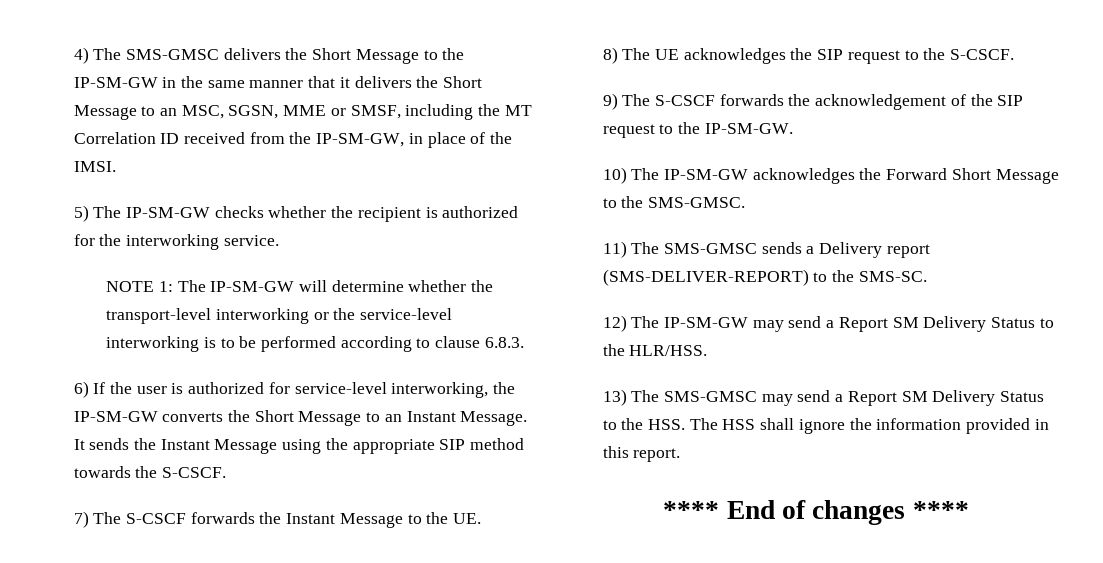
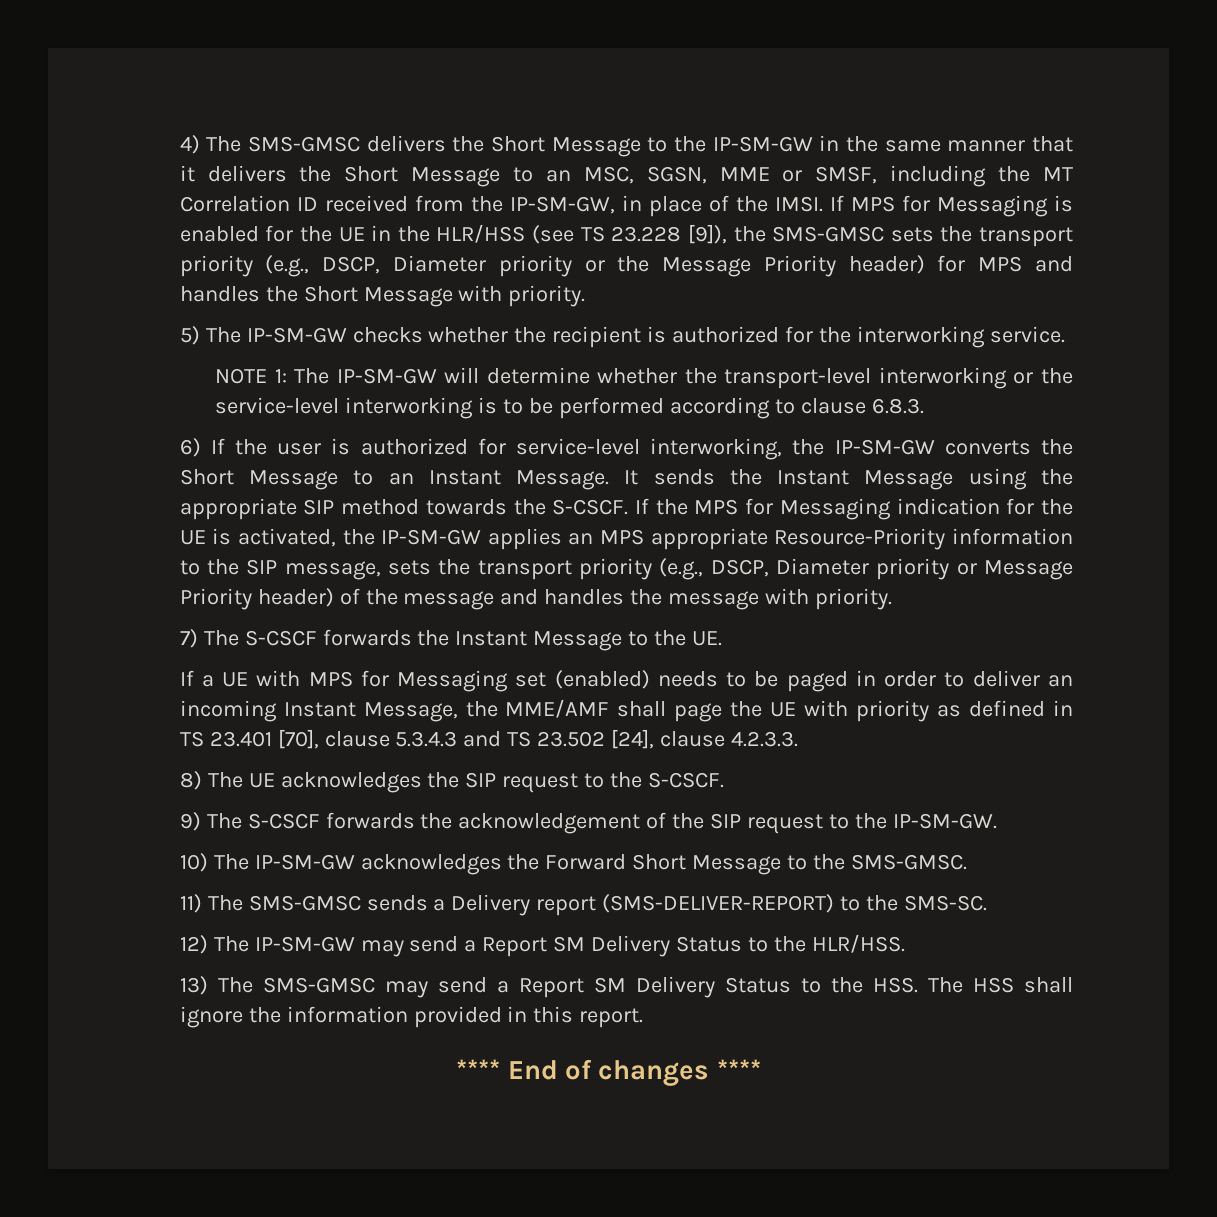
+ If MPS for Messaging is enabled for the UE in the HLR/HSS (see TS 23.228 [9]), the SMS-GMSC sets the transport priority (e.g., DSCP, Diameter priority or the Message Priority header) for MPS and handles the Short Message with priority.
+ If the MPS for Messaging indication for the UE is activated, the IP-SM-GW applies an MPS appropriate Resource-Priority information to the SIP message, sets the transport priority (e.g., DSCP, Diameter priority or Message Priority header) of the message and handles the message with priority.
+ If a UE with MPS for Messaging set (enabled) needs to be paged in order to deliver an incoming Instant Message, the MME/AMF shall page the UE with priority as defined in TS 23.401 [70], clause 5.3.4.3 and TS 23.502 [24], clause 4.2.3.3.

